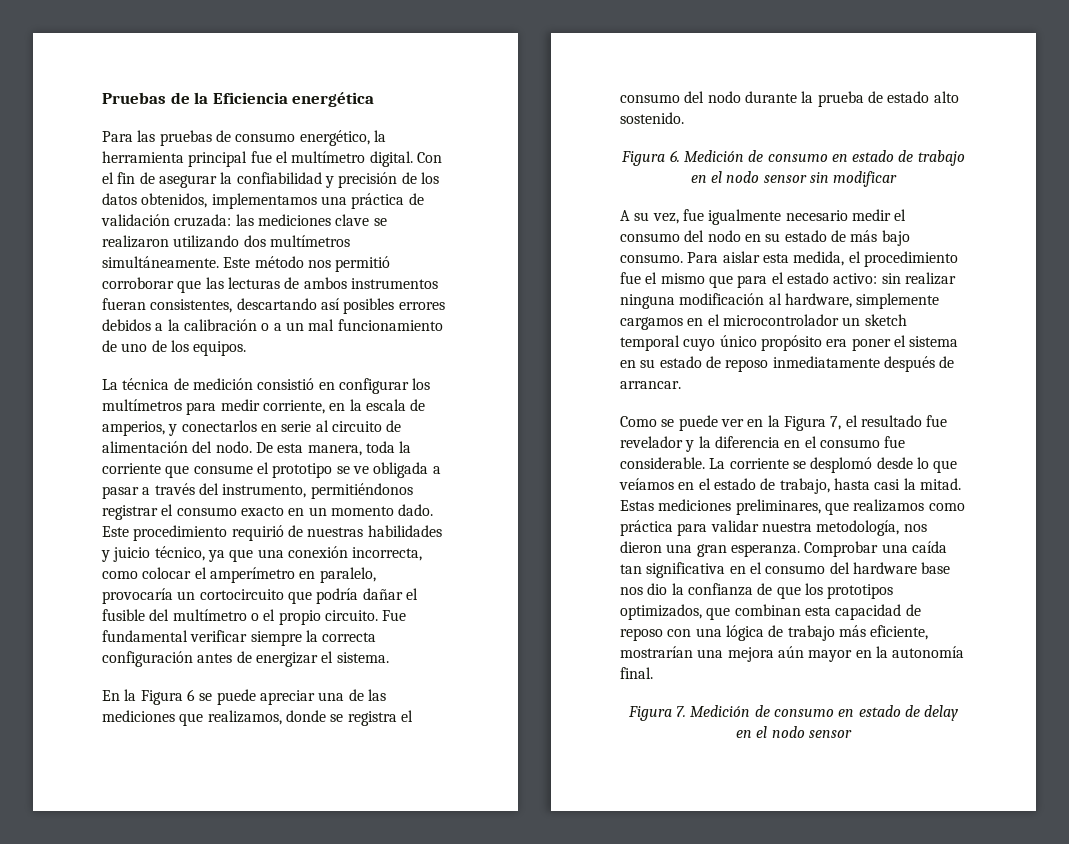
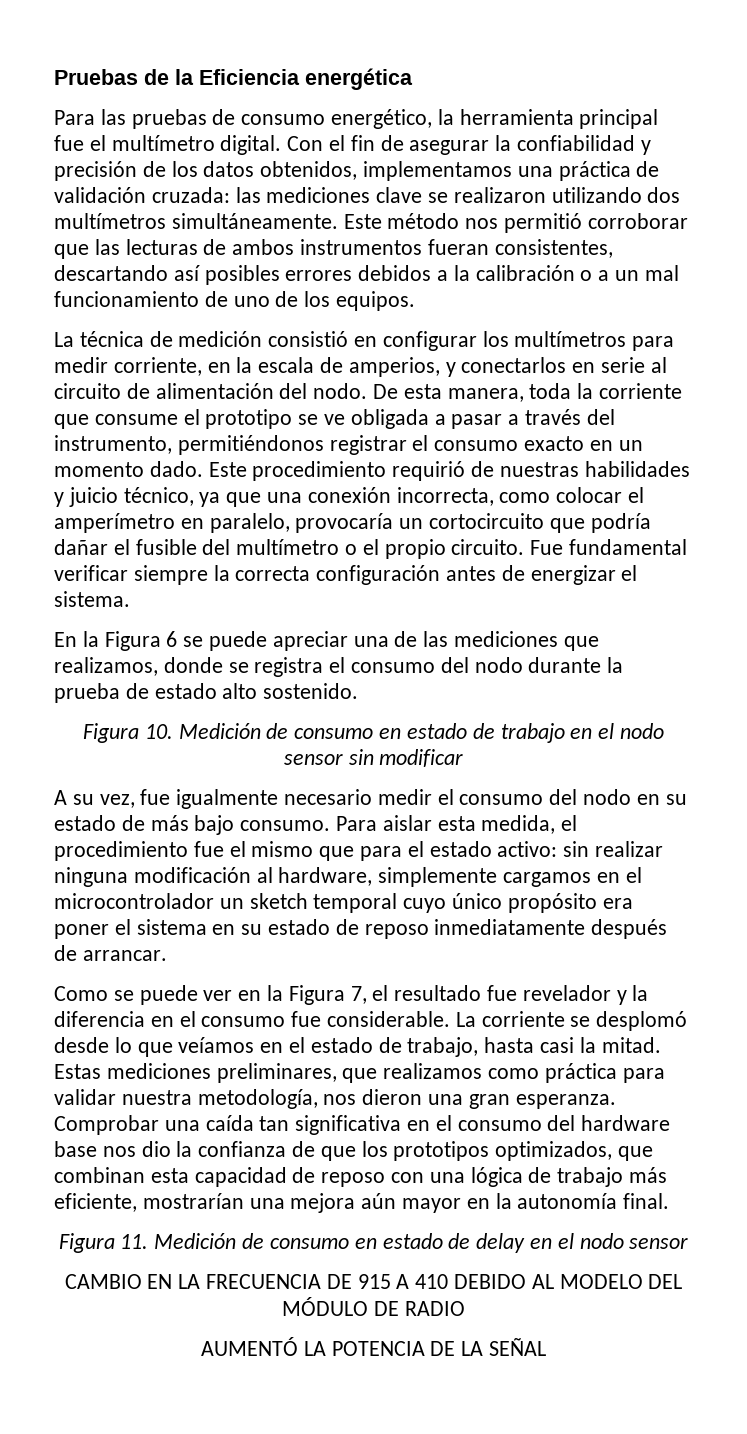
- Figura 6. Medición de consumo en estado de trabajo en el nodo sensor sin modificar
+ Figura 10. Medición de consumo en estado de trabajo en el nodo sensor sin modificar
- Figura 7. Medición de consumo en estado de delay en el nodo sensor
+ Figura 11. Medición de consumo en estado de delay en el nodo sensor
+ CAMBIO EN LA FRECUENCIA DE 915 A 410 DEBIDO AL MODELO DEL MÓDULO DE RADIO
+ AUMENTÓ LA POTENCIA DE LA SEÑAL

